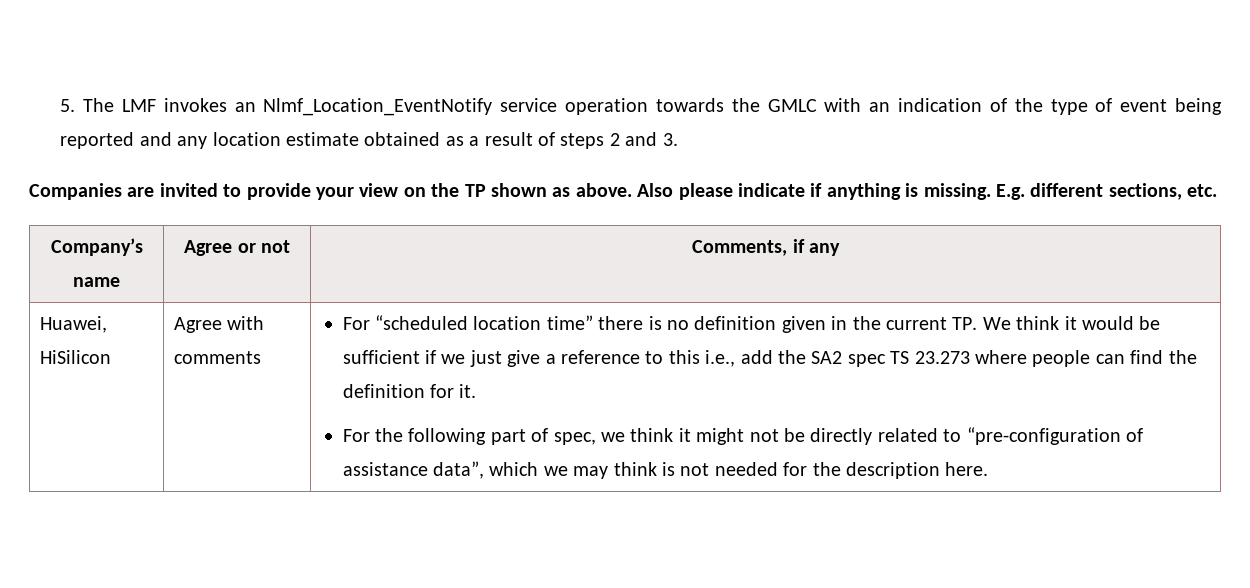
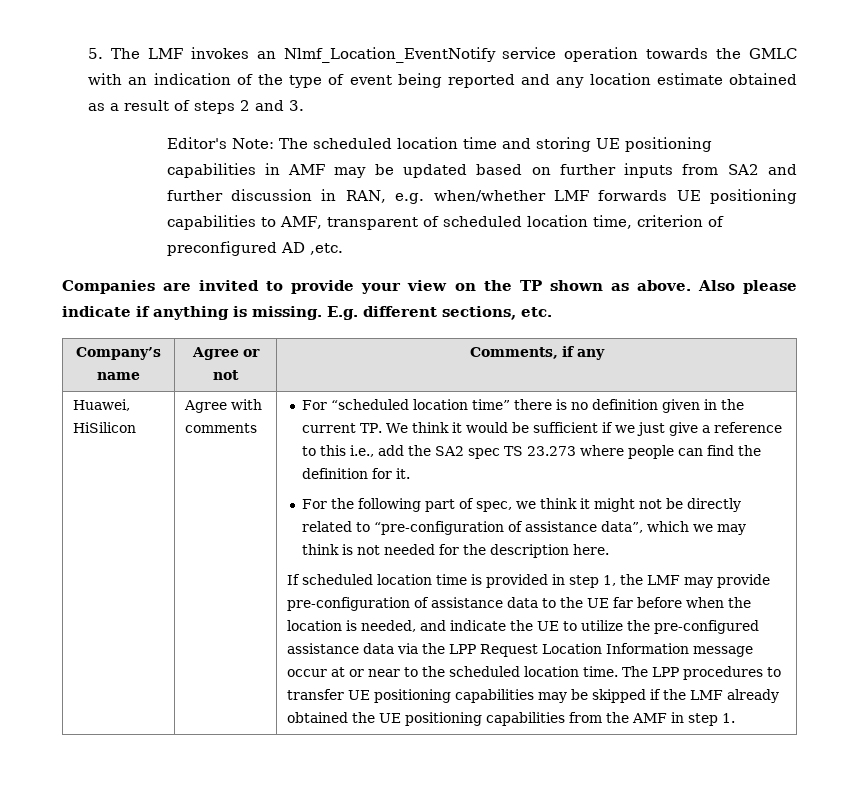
+ Editor's Note: The scheduled location time and storing UE positioning capabilities in AMF may be updated based on further inputs from SA2 and further discussion in RAN, e.g. when/whether LMF forwards UE positioning capabilities to AMF, transparent of scheduled location time, criterion of preconfigured AD ,etc.
+ If scheduled location time is provided in step 1, the LMF may provide pre-configuration of assistance data to the UE far before when the location is needed, and indicate the UE to utilize the pre-configured assistance data via the LPP Request Location Information message occur at or near to the scheduled location time. The LPP procedures to transfer UE positioning capabilities may be skipped if the LMF already obtained the UE positioning capabilities from the AMF in step 1.

